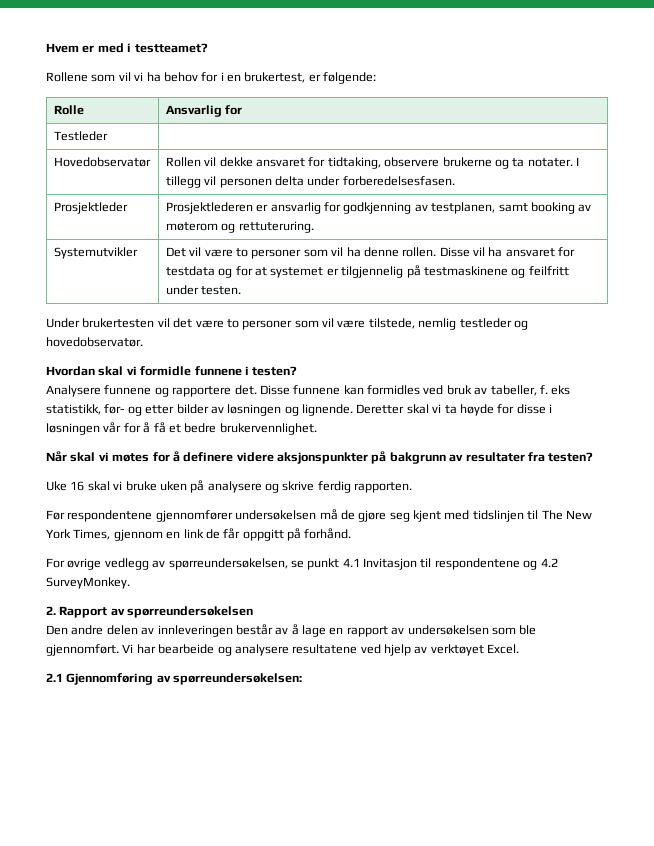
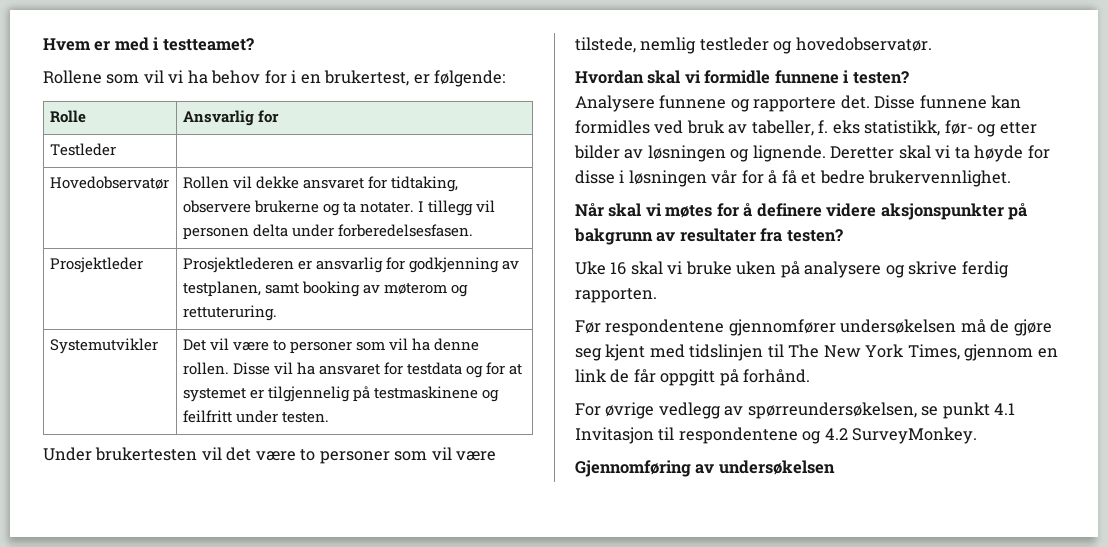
- 2. Rapport av spørreundersøkelsen
- Den andre delen av innleveringen består av å lage en rapport av undersøkelsen som ble gjennomført. Vi har bearbeide og analysere resultatene ved hjelp av verktøyet Excel.
- 2.1 Gjennomføring av spørreundersøkelsen:
+ Gjennomføring av undersøkelsen

